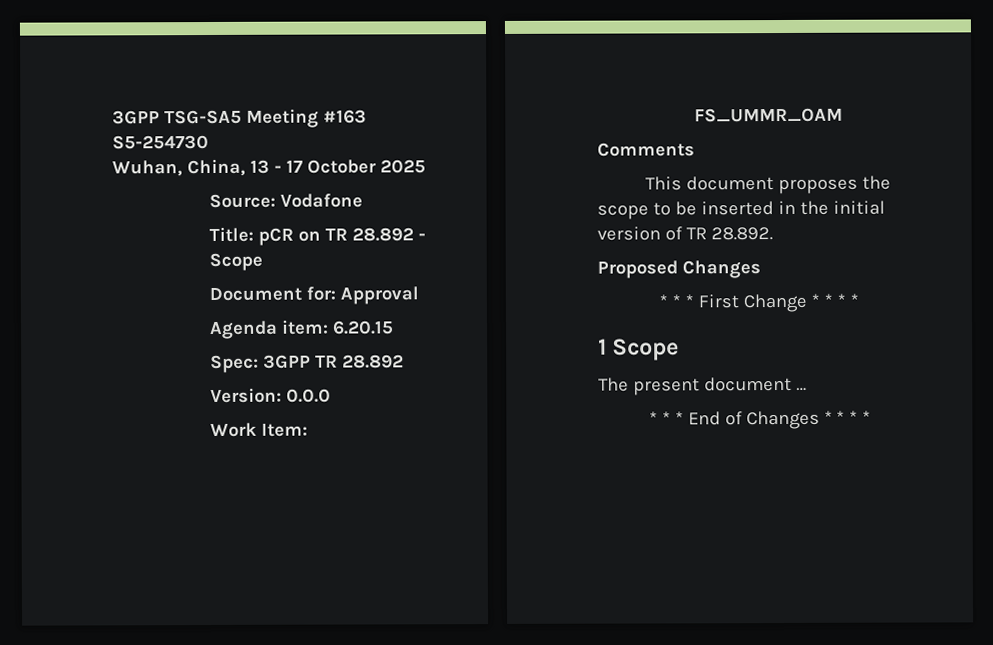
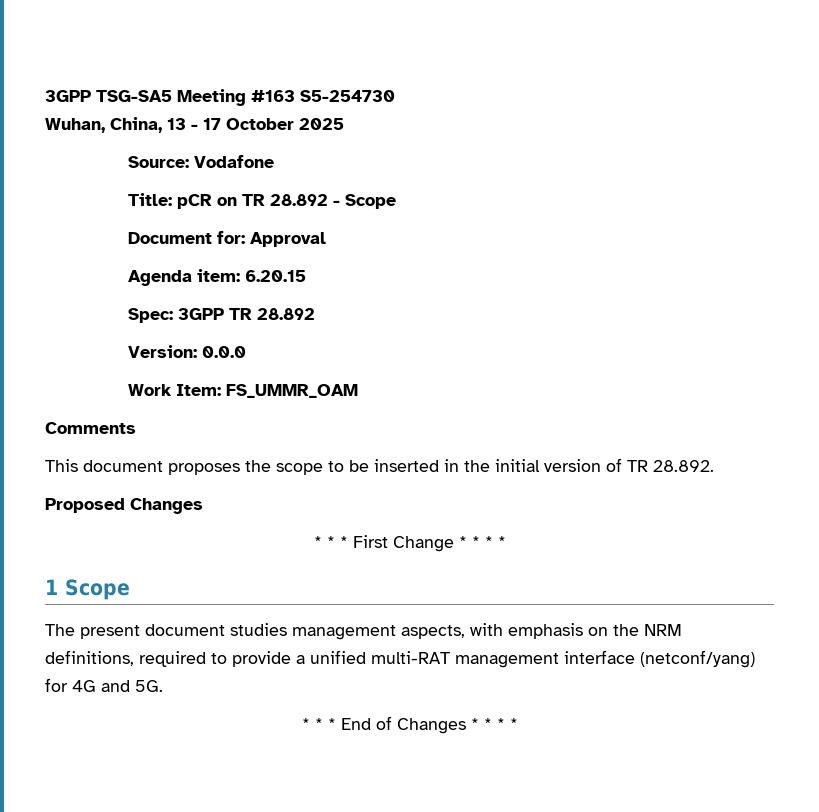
- The present document …
+ The present document studies management aspects, with emphasis on the NRM definitions, required to provide a unified multi-RAT management interface (netconf/yang) for 4G and 5G.

